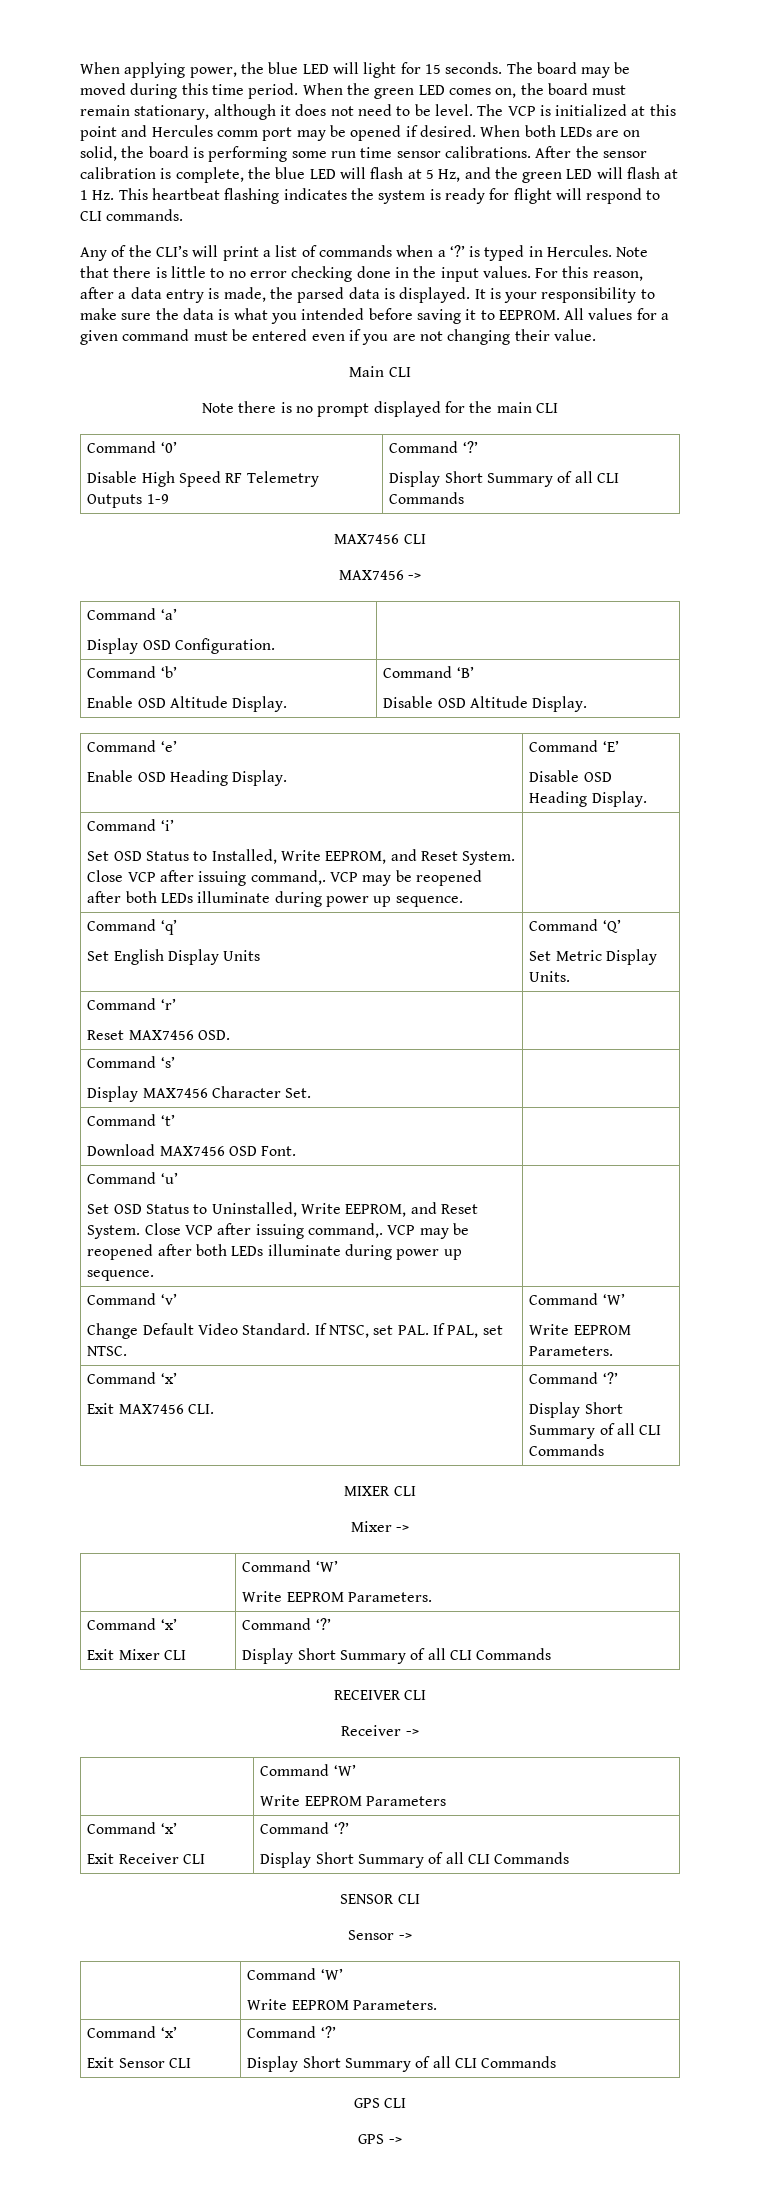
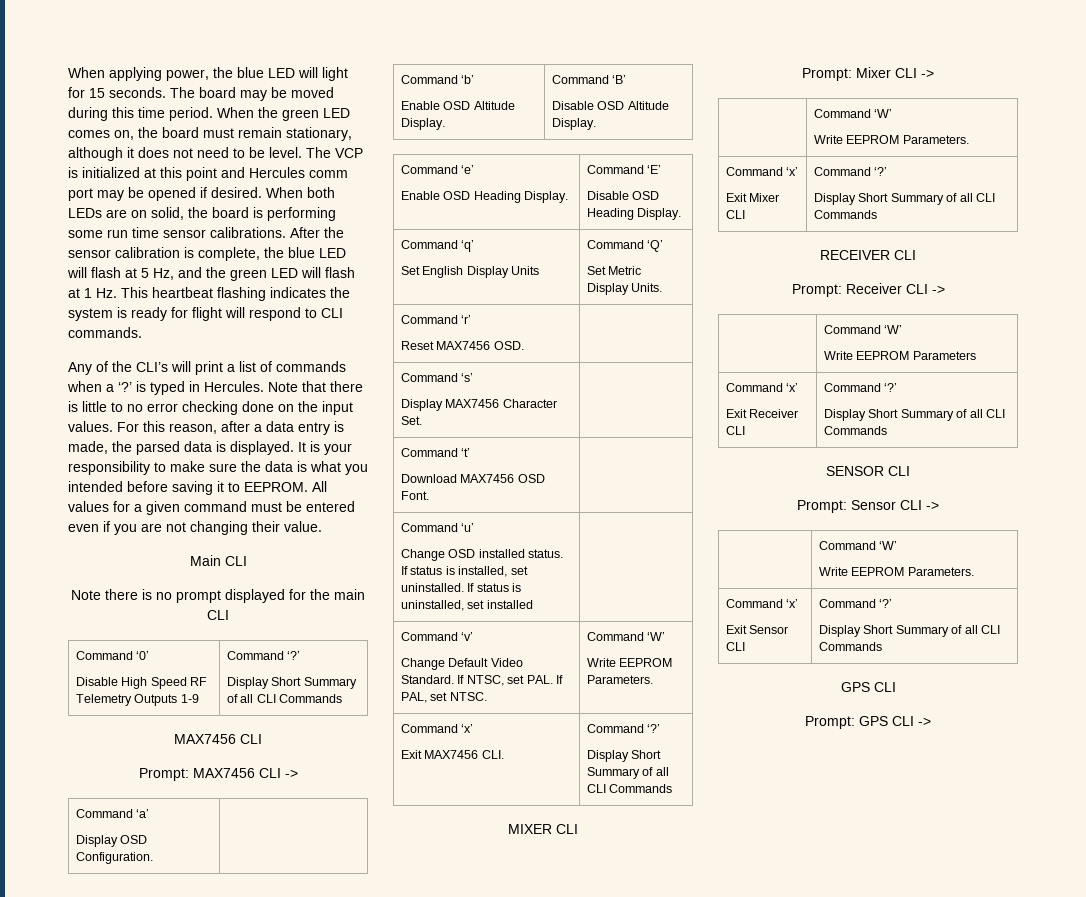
- Note that there is little to no error checking done in the input values.
+ Note that there is little to no error checking done on the input values.
- MAX7456 ->
+ Prompt: MAX7456 CLI ->
- Command ‘i’
- Set OSD Status to Installed, Write EEPROM, and Reset System. Close VCP after issuing command,. VCP may be reopened after both LEDs illuminate during power up sequence. |
  Command ‘u’
- Set OSD Status to Uninstalled, Write EEPROM, and Reset System. Close VCP after issuing command,. VCP may be reopened after both LEDs illuminate during power up sequence. |
+ Change OSD installed status. If status is installed, set uninstalled. If status is uninstalled, set installed |
- Mixer ->
+ Prompt: Mixer CLI ->
- Receiver ->
+ Prompt: Receiver CLI ->
- Sensor ->
+ Prompt: Sensor CLI ->
- GPS ->
+ Prompt: GPS CLI ->

